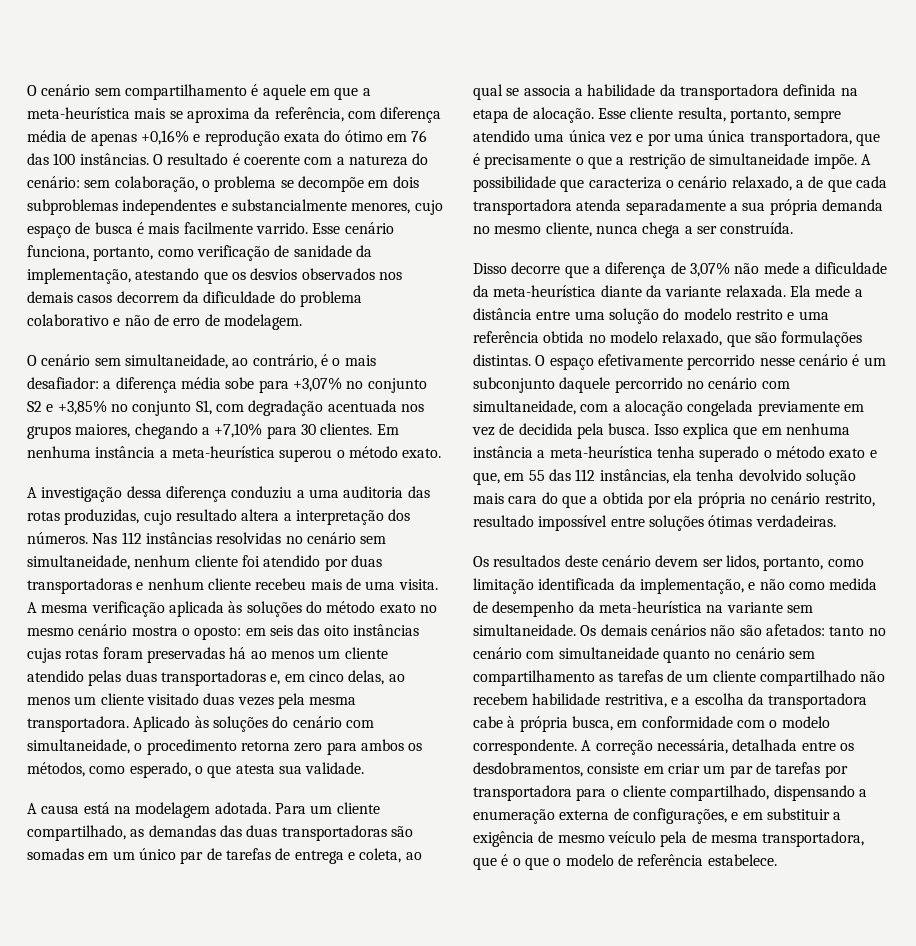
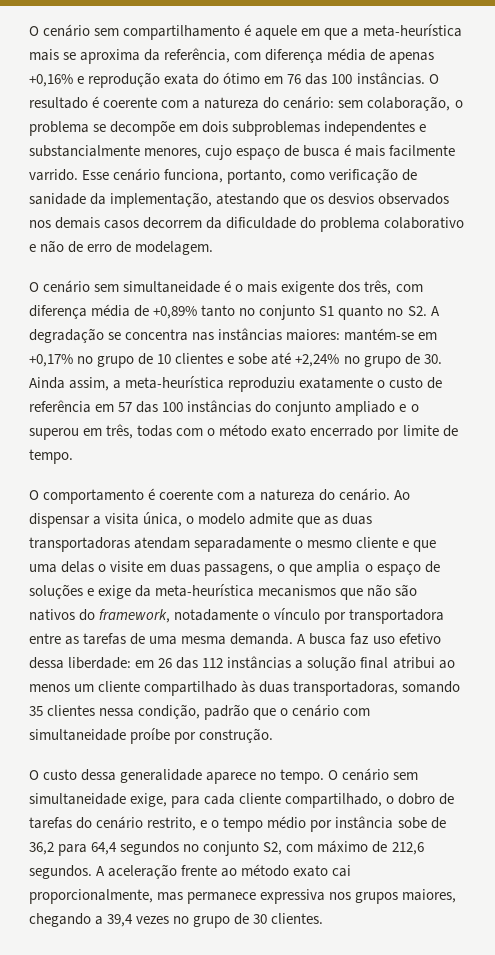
- O cenário sem simultaneidade, ao contrário, é o mais desafiador: a diferença média sobe para +3,07% no conjunto S2 e +3,85% no conjunto S1, com degradação acentuada nos grupos maiores, chegando a +7,10% para 30 clientes. Em nenhuma instância a meta-heurística superou o método exato.
- A investigação dessa diferença conduziu a uma auditoria das rotas produzidas, cujo resultado altera a interpretação dos números. Nas 112 instâncias resolvidas no cenário sem simultaneidade, nenhum cliente foi atendido por duas transportadoras e nenhum cliente recebeu mais de uma visita. A mesma verificação aplicada às soluções do método exato no mesmo cenário mostra o oposto: em seis das oito instâncias cujas rotas foram preservadas há ao menos um cliente atendido pelas duas transportadoras e, em cinco delas, ao menos um cliente visitado duas vezes pela mesma transportadora. Aplicado às soluções do cenário com simultaneidade, o procedimento retorna zero para ambos os métodos, como esperado, o que atesta sua validade.
- A causa está na modelagem adotada. Para um cliente compartilhado, as demandas das duas transportadoras são somadas em um único par de tarefas de entrega e coleta, ao qual se associa a habilidade da transportadora definida na etapa de alocação. Esse cliente resulta, portanto, sempre atendido uma única vez e por uma única transportadora, que é precisamente o que a restrição de simultaneidade impõe. A possibilidade que caracteriza o cenário relaxado, a de que cada transportadora atenda separadamente a sua própria demanda no mesmo cliente, nunca chega a ser construída.
- Disso decorre que a diferença de 3,07% não mede a dificuldade da meta-heurística diante da variante relaxada. Ela mede a distância entre uma solução do modelo restrito e uma referência obtida no modelo relaxado, que são formulações distintas. O espaço efetivamente percorrido nesse cenário é um subconjunto daquele percorrido no cenário com simultaneidade, com a alocação congelada previamente em vez de decidida pela busca. Isso explica que em nenhuma instância a meta-heurística tenha superado o método exato e que, em 55 das 112 instâncias, ela tenha devolvido solução mais cara do que a obtida por ela própria no cenário restrito, resultado impossível entre soluções ótimas verdadeiras.
- Os resultados deste cenário devem ser lidos, portanto, como limitação identificada da implementação, e não como medida de desempenho da meta-heurística na variante sem simultaneidade. Os demais cenários não são afetados: tanto no cenário com simultaneidade quanto no cenário sem compartilhamento as tarefas de um cliente compartilhado não recebem habilidade restritiva, e a escolha da transportadora cabe à própria busca, em conformidade com o modelo correspondente. A correção necessária, detalhada entre os desdobramentos, consiste em criar um par de tarefas por transportadora para o cliente compartilhado, dispensando a enumeração externa de configurações, e em substituir a exigência de mesmo veículo pela de mesma transportadora, que é o que o modelo de referência estabelece.
+ O cenário sem simultaneidade é o mais exigente dos três, com diferença média de +0,89% tanto no conjunto S1 quanto no S2. A degradação se concentra nas instâncias maiores: mantém-se em +0,17% no grupo de 10 clientes e sobe até +2,24% no grupo de 30. Ainda assim, a meta-heurística reproduziu exatamente o custo de referência em 57 das 100 instâncias do conjunto ampliado e o superou em três, todas com o método exato encerrado por limite de tempo.
+ O comportamento é coerente com a natureza do cenário. Ao dispensar a visita única, o modelo admite que as duas transportadoras atendam separadamente o mesmo cliente e que uma delas o visite em duas passagens, o que amplia o espaço de soluções e exige da meta-heurística mecanismos que não são nativos do framework, notadamente o vínculo por transportadora entre as tarefas de uma mesma demanda. A busca faz uso efetivo dessa liberdade: em 26 das 112 instâncias a solução final atribui ao menos um cliente compartilhado às duas transportadoras, somando 35 clientes nessa condição, padrão que o cenário com simultaneidade proíbe por construção.
+ O custo dessa generalidade aparece no tempo. O cenário sem simultaneidade exige, para cada cliente compartilhado, o dobro de tarefas do cenário restrito, e o tempo médio por instância sobe de 36,2 para 64,4 segundos no conjunto S2, com máximo de 212,6 segundos. A aceleração frente ao método exato cai proporcionalmente, mas permanece expressiva nos grupos maiores, chegando a 39,4 vezes no grupo de 30 clientes.

